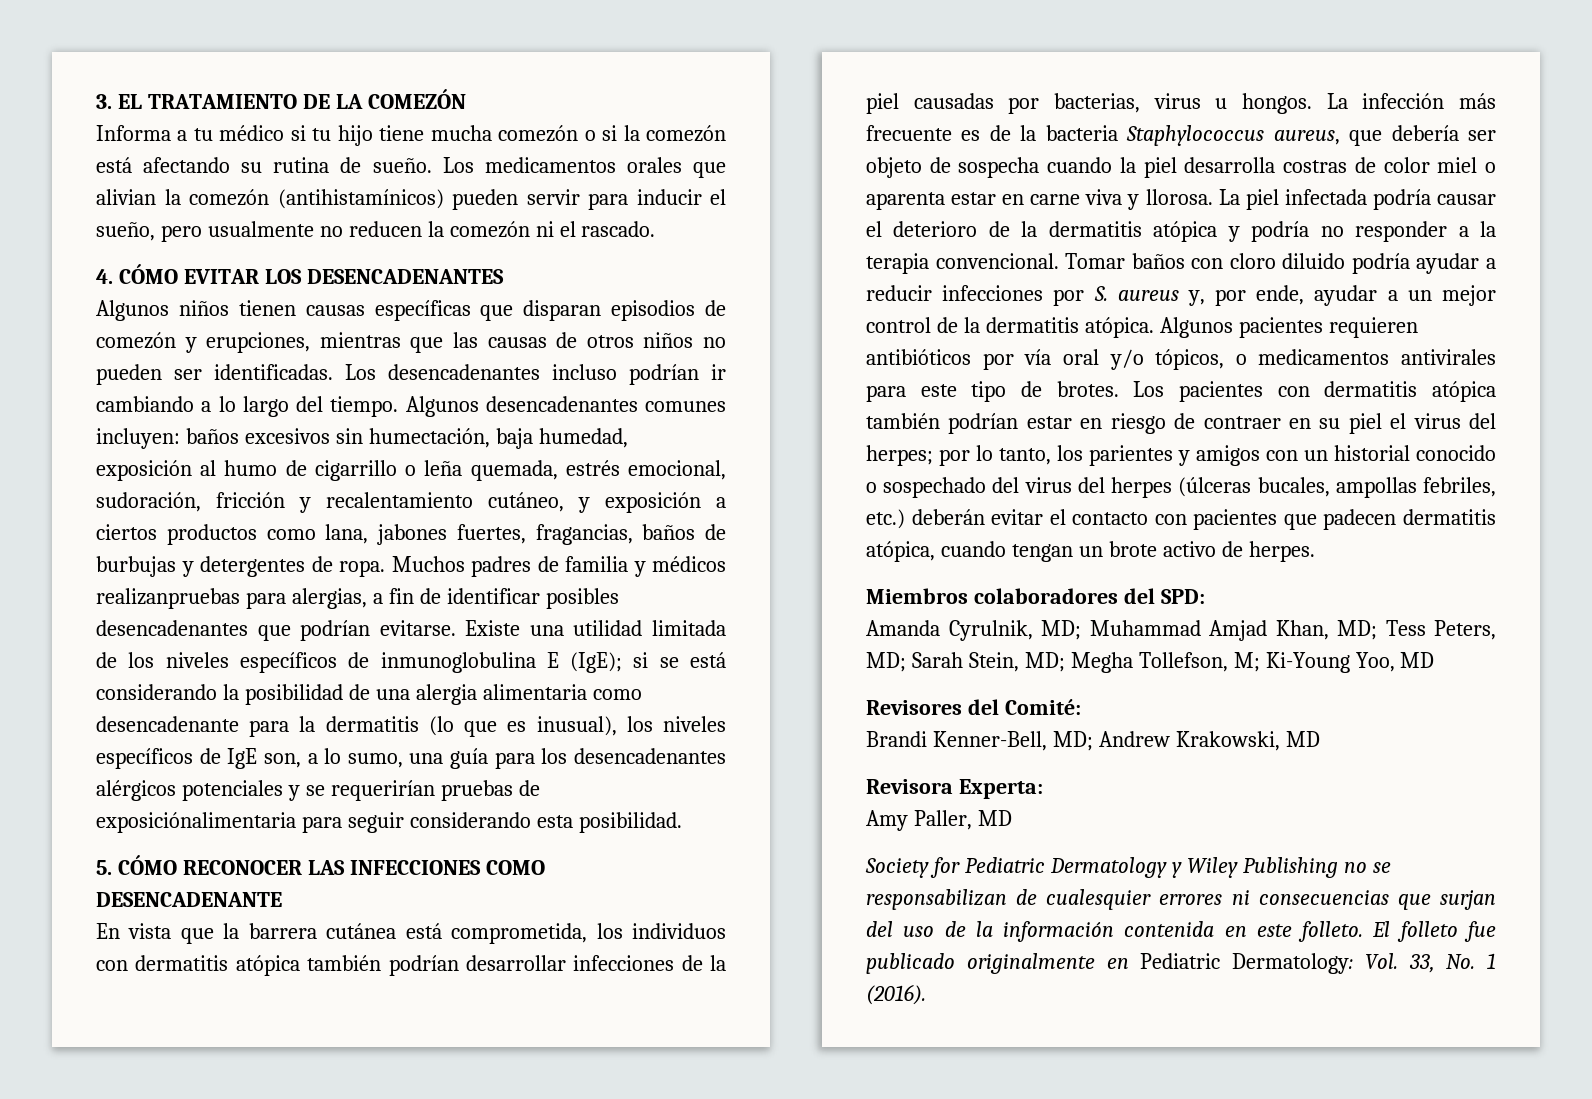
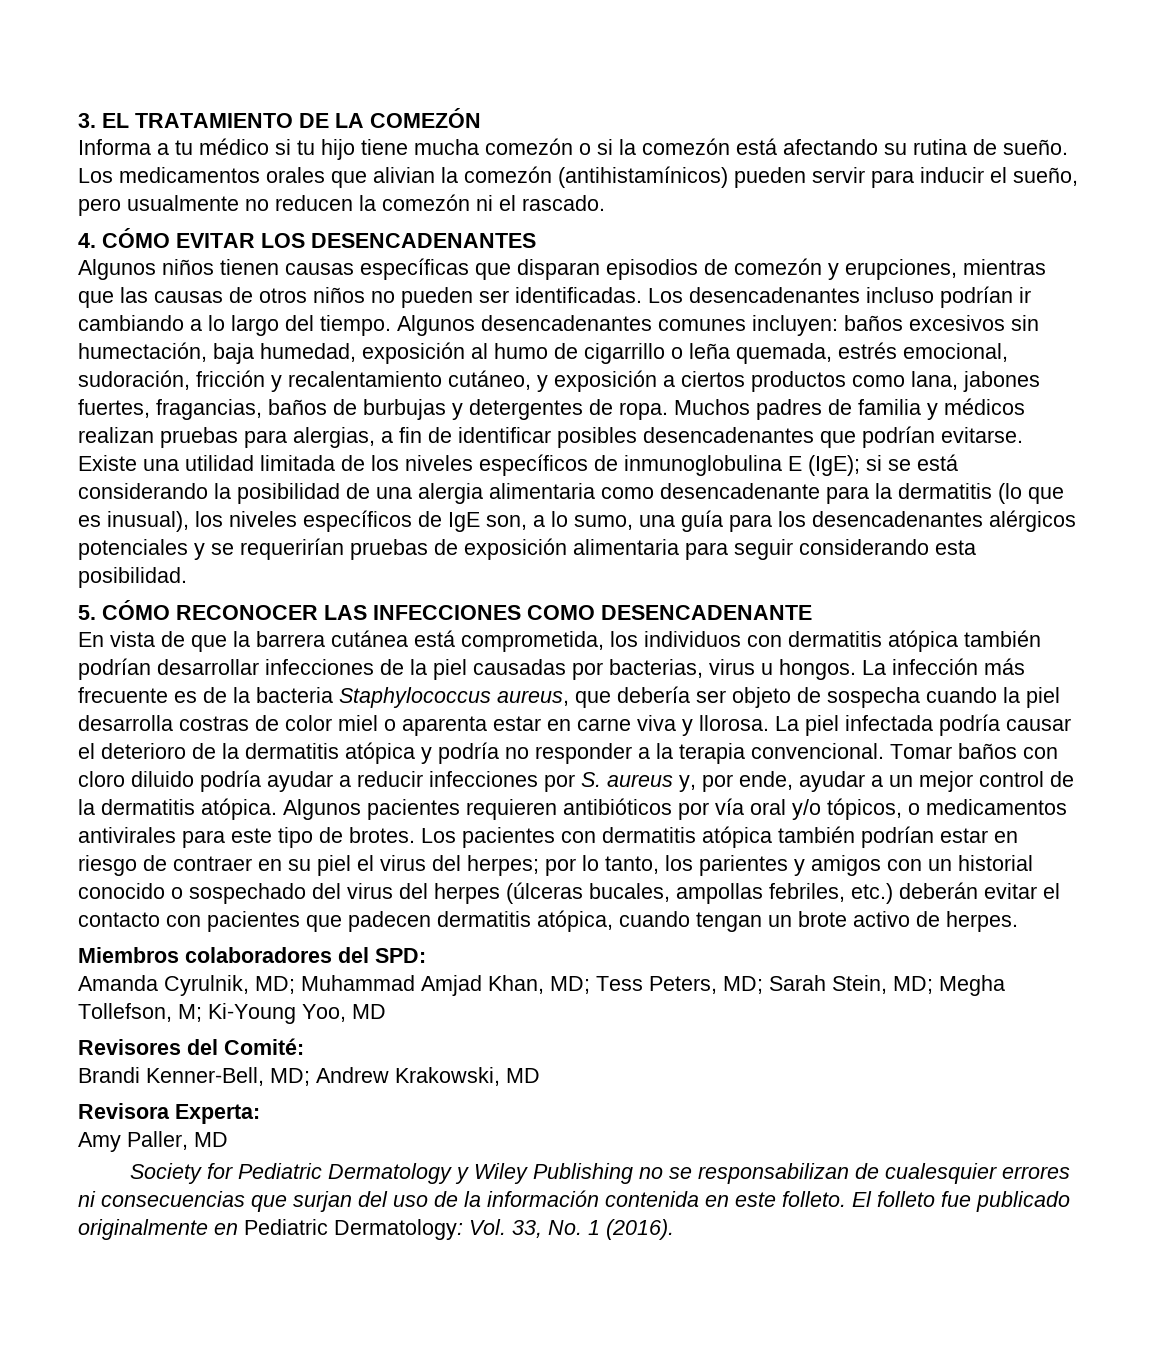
- Muchos padres de familia y médicos realizanpruebas para alergias, a fin de identificar posibles desencadenantes que podrían evitarse.
+ Muchos padres de familia y médicos realizan pruebas para alergias, a fin de identificar posibles desencadenantes que podrían evitarse.
- Existe una utilidad limitada de los niveles específicos de inmunoglobulina E (IgE); si se está considerando la posibilidad de una alergia alimentaria como desencadenante para la dermatitis (lo que es inusual), los niveles específicos de IgE son, a lo sumo, una guía para los desencadenantes alérgicos potenciales y se requerirían pruebas de exposiciónalimentaria para seguir considerando esta posibilidad.
+ Existe una utilidad limitada de los niveles específicos de inmunoglobulina E (IgE); si se está considerando la posibilidad de una alergia alimentaria como desencadenante para la dermatitis (lo que es inusual), los niveles específicos de IgE son, a lo sumo, una guía para los desencadenantes alérgicos potenciales y se requerirían pruebas de exposición alimentaria para seguir considerando esta posibilidad.
- En vista que la barrera cutánea está comprometida, los individuos con dermatitis atópica también podrían desarrollar infecciones de la piel causadas por bacterias, virus u hongos.
+ En vista de que la barrera cutánea está comprometida, los individuos con dermatitis atópica también podrían desarrollar infecciones de la piel causadas por bacterias, virus u hongos.

